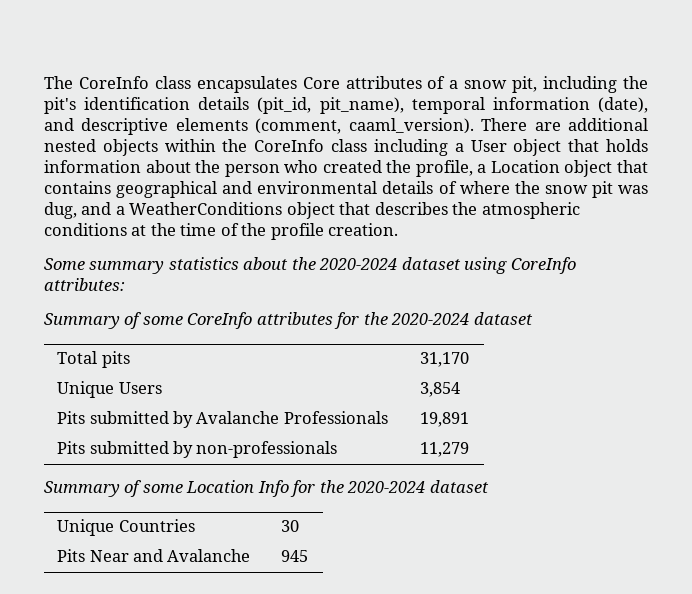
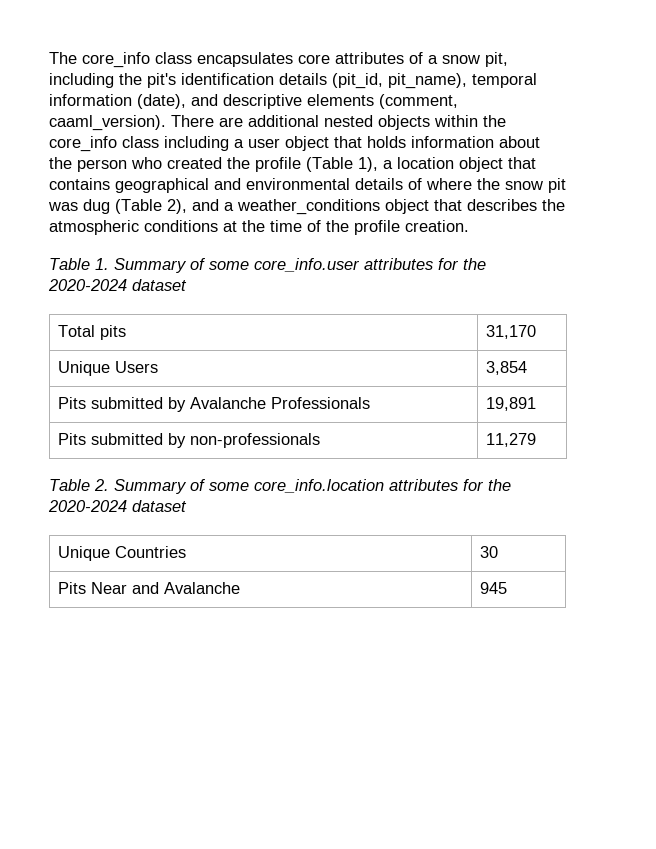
- The CoreInfo class encapsulates Core attributes of a snow pit, including the pit's identification details (pit_id, pit_name), temporal information (date), and descriptive elements (comment, caaml_version).
+ The core_info class encapsulates core attributes of a snow pit, including the pit's identification details (pit_id, pit_name), temporal information (date), and descriptive elements (comment, caaml_version).
- There are additional nested objects within the CoreInfo class including a User object that holds information about the person who created the profile, a Location object that contains geographical and environmental details of where the snow pit was dug, and a WeatherConditions object that describes the atmospheric conditions at the time of the profile creation.
+ There are additional nested objects within the core_info class including a user object that holds information about the person who created the profile (Table 1), a location object that contains geographical and environmental details of where the snow pit was dug (Table 2), and a weather_conditions object that describes the atmospheric conditions at the time of the profile creation.
- Some summary statistics about the 2020-2024 dataset using CoreInfo attributes:
- Summary of some CoreInfo attributes for the 2020-2024 dataset
+ Table 1. Summary of some core_info.user attributes for the 2020-2024 dataset
- Summary of some Location Info for the 2020-2024 dataset
+ Table 2. Summary of some core_info.location attributes for the 2020-2024 dataset

